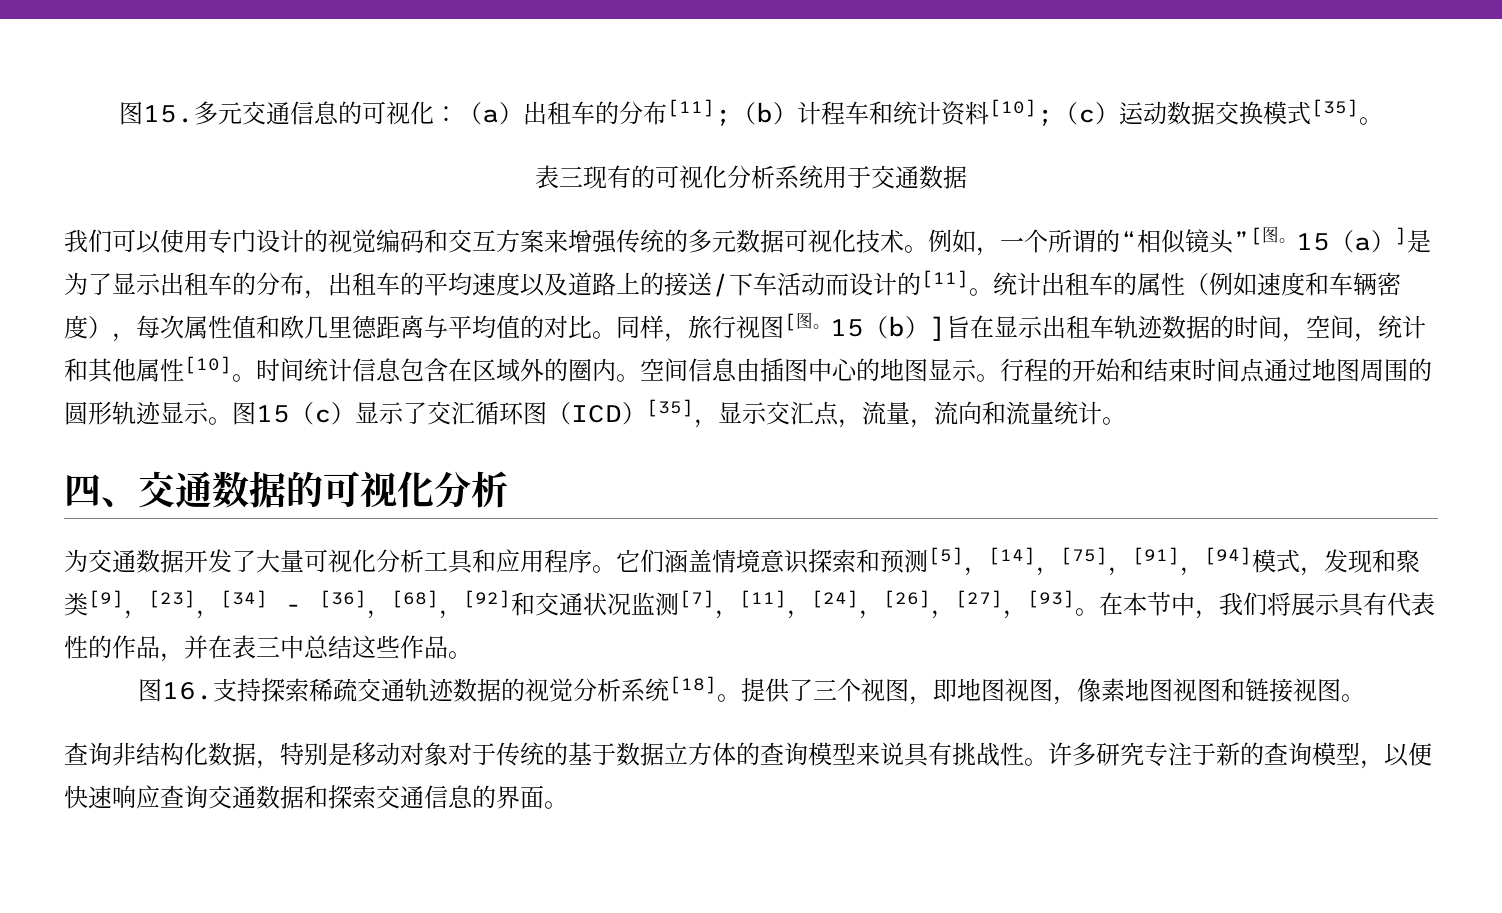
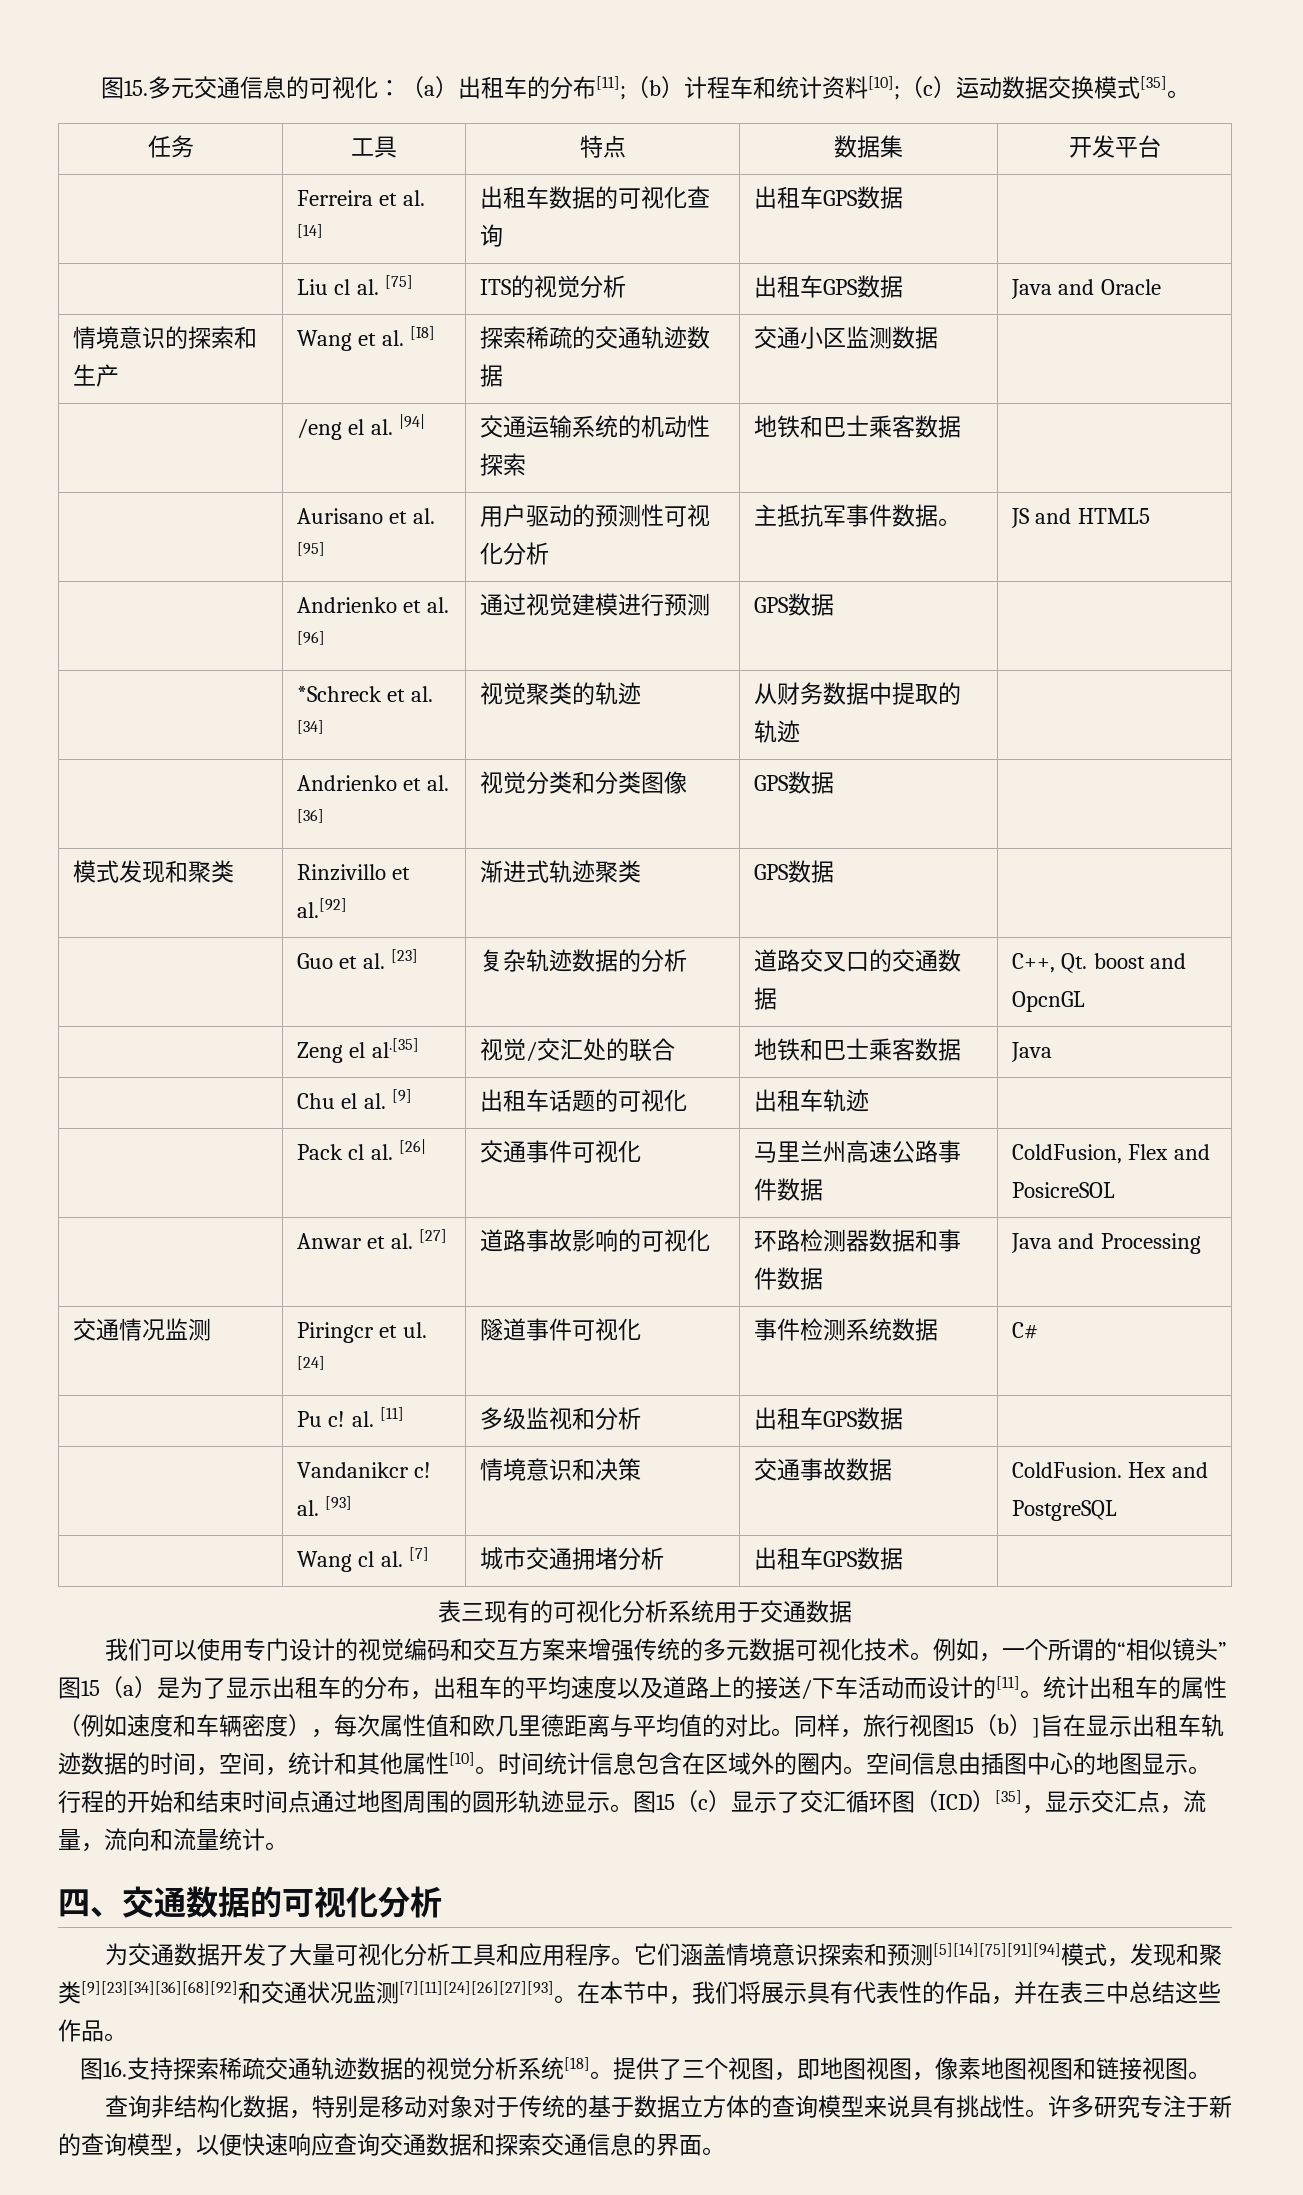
+ 任务 | 工具 | 特点 | 数据集 | 开发平台
+ | Ferreira et al. [14] | 出租车数据的可视化查询 | 出租车GPS数据 |
+ | Liu cl al. [75] | ITS的视觉分析 | 出租车GPS数据 | Java and Oracle
+ 情境意识的探索和生产 | Wang et al. [I8] | 探索稀疏的交通轨迹数据 | 交通小区监测数据 |
+ | /eng el al. |94| | 交通运输系统的机动性探索 | 地铁和巴士乘客数据 |
+ | Aurisano et al. [95] | 用户驱动的预测性可视化分析 | 主抵抗军事件数据。 | JS and HTML5
+ | Andrienko et al. [96] | 通过视觉建模进行预测 | GPS数据 |
+ | *Schreck et al. [34] | 视觉聚类的轨迹 | 从财务数据中提取的轨迹 |
+ | Andrienko et al. [36] | 视觉分类和分类图像 | GPS数据 |
+ 模式发现和聚类 | Rinzivillo et al.[92] | 渐进式轨迹聚类 | GPS数据 |
+ | Guo et al. [23] | 复杂轨迹数据的分析 | 道路交叉口的交通数据 | C++, Qt. boost and OpcnGL
+ | Zeng el al.[35] | 视觉/交汇处的联合 | 地铁和巴士乘客数据 | Java
+ | Chu el al. [9] | 出租车话题的可视化 | 出租车轨迹 |
+ | Pack cl al. [26| | 交通事件可视化 | 马里兰州高速公路事件数据 | ColdFusion, Flex and PosicreSOL
+ | Anwar et al. [27] | 道路事故影响的可视化 | 环路检测器数据和事件数据 | Java and Processing
+ 交通情况监测 | Piringcr et ul. [24] | 隧道事件可视化 | 事件检测系统数据 | C#
+ | Pu c! al. [11] | 多级监视和分析 | 出租车GPS数据 |
+ | Vandanikcr c! al. [93] | 情境意识和决策 | 交通事故数据 | ColdFusion. Hex and PostgreSQL
+ | Wang cl al. [7] | 城市交通拥堵分析 | 出租车GPS数据 |
- 例如，一个所谓的“相似镜头”[图。15（a）]是为了显示出租车的分布，出租车的平均速度以及道路上的接送/下车活动而设计的[11]。
+ 例如，一个所谓的“相似镜头”图15（a）是为了显示出租车的分布，出租车的平均速度以及道路上的接送/下车活动而设计的[11]。
- 同样，旅行视图[图。15（b）]旨在显示出租车轨迹数据的时间，空间，统计和其他属性[10]。
+ 同样，旅行视图15（b）]旨在显示出租车轨迹数据的时间，空间，统计和其他属性[10]。
- 它们涵盖情境意识探索和预测[5]，[14]，[75]，[91]，[94]模式，发现和聚类[9]，[23]，[34] - [36]，[68]，[92]和交通状况监测[7]，[11]，[24]，[26]，[27]，[93]。
+ 它们涵盖情境意识探索和预测[5][14][75][91][94]模式，发现和聚类[9][23][34][36][68][92]和交通状况监测[7][11][24][26][27][93]。

